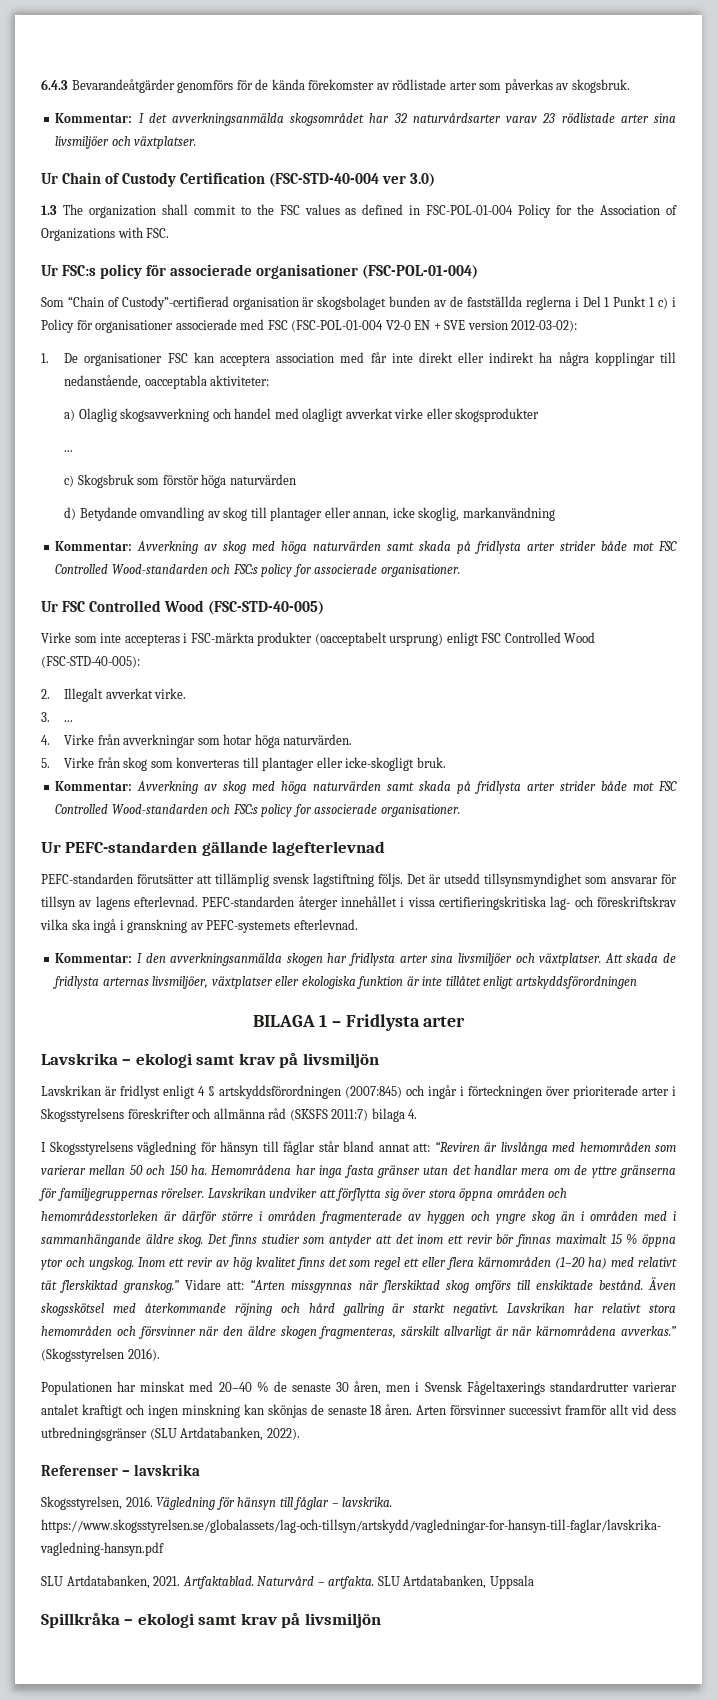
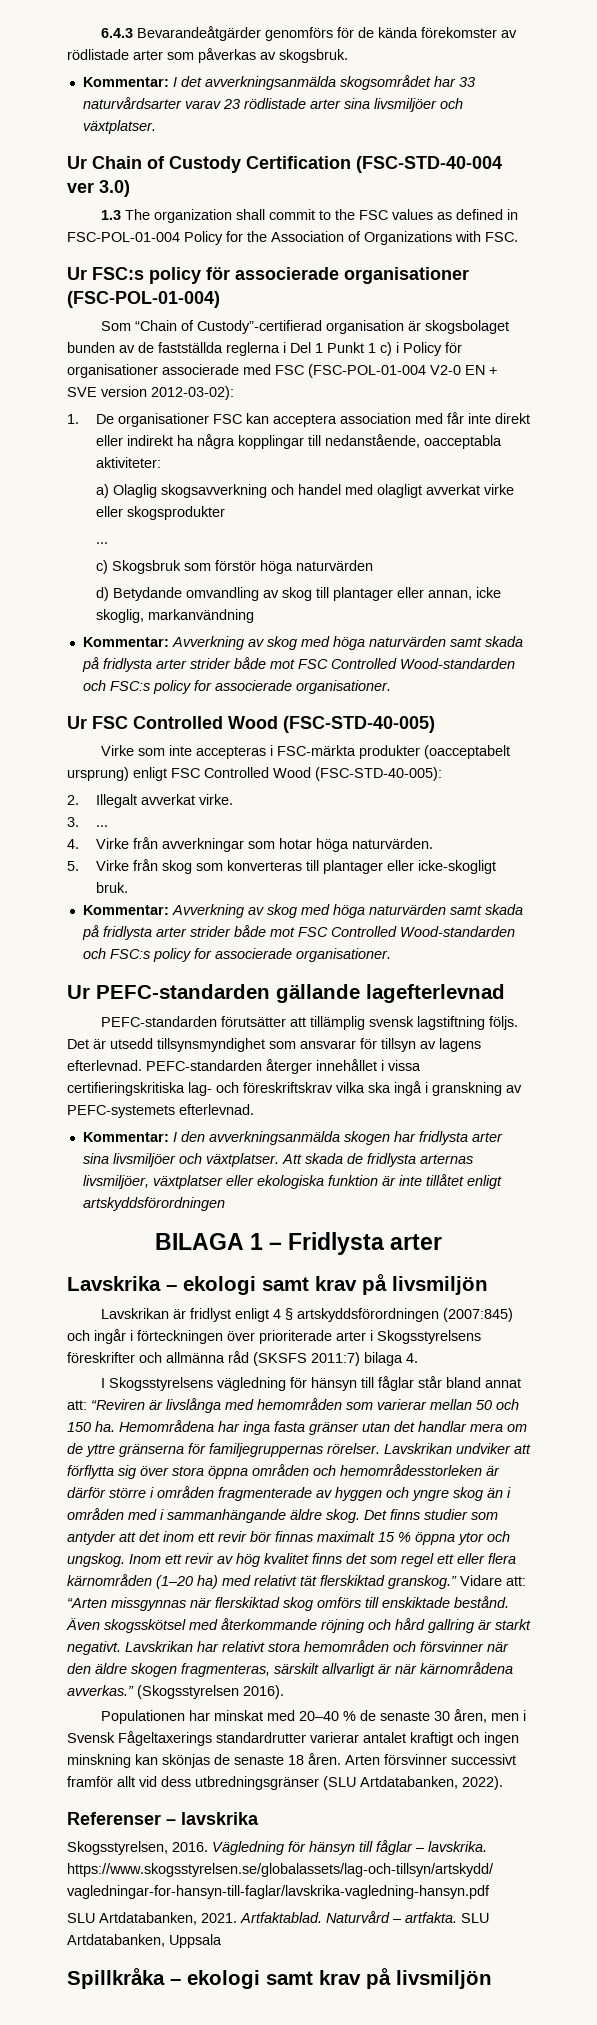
- Kommentar: I det avverkningsanmälda skogsområdet har 32 naturvårdsarter varav 23 rödlistade arter sina livsmiljöer och växtplatser.
+ Kommentar: I det avverkningsanmälda skogsområdet har 33 naturvårdsarter varav 23 rödlistade arter sina livsmiljöer och växtplatser.

